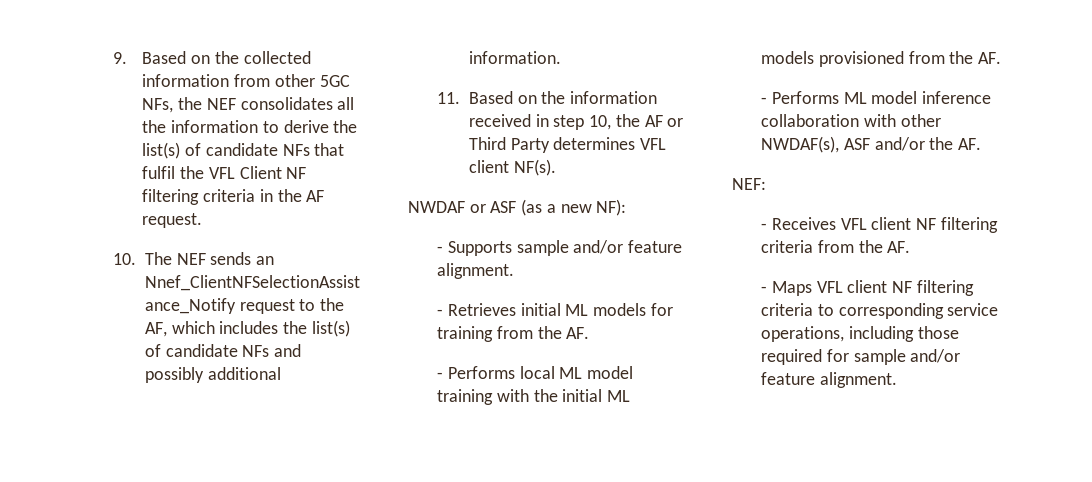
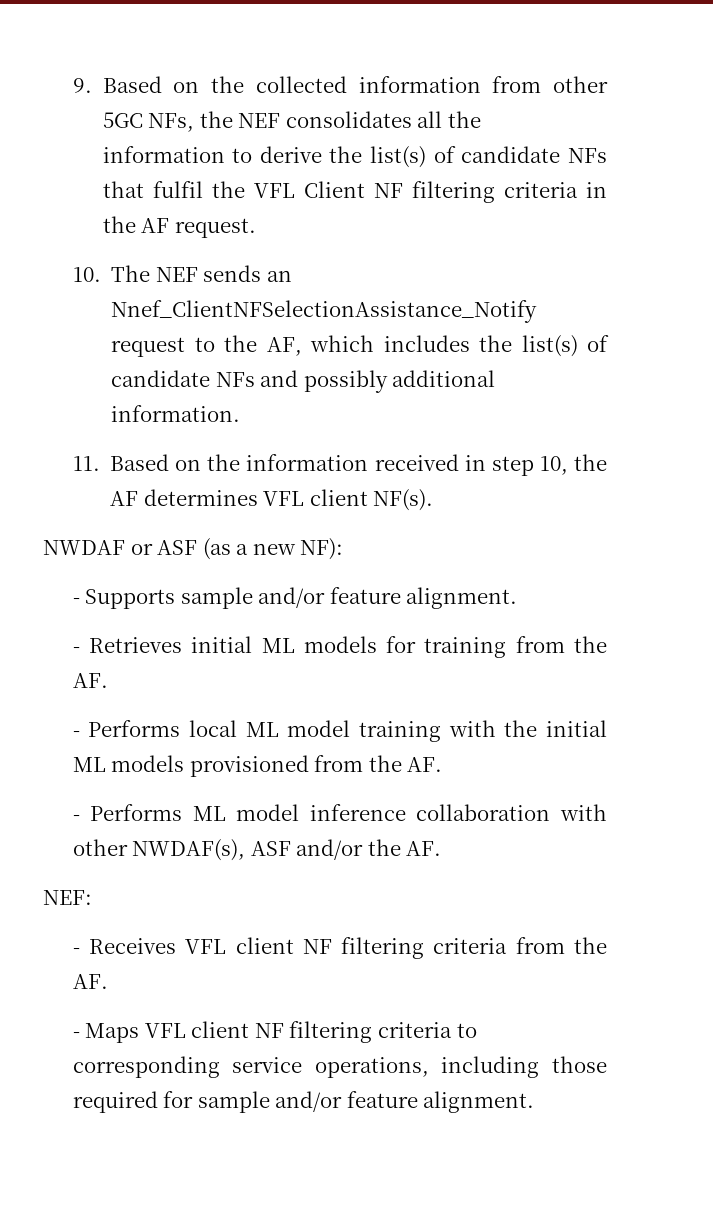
- 11. Based on the information received in step 10, the AF or Third Party determines VFL client NF(s).
+ 11. Based on the information received in step 10, the AF determines VFL client NF(s).

